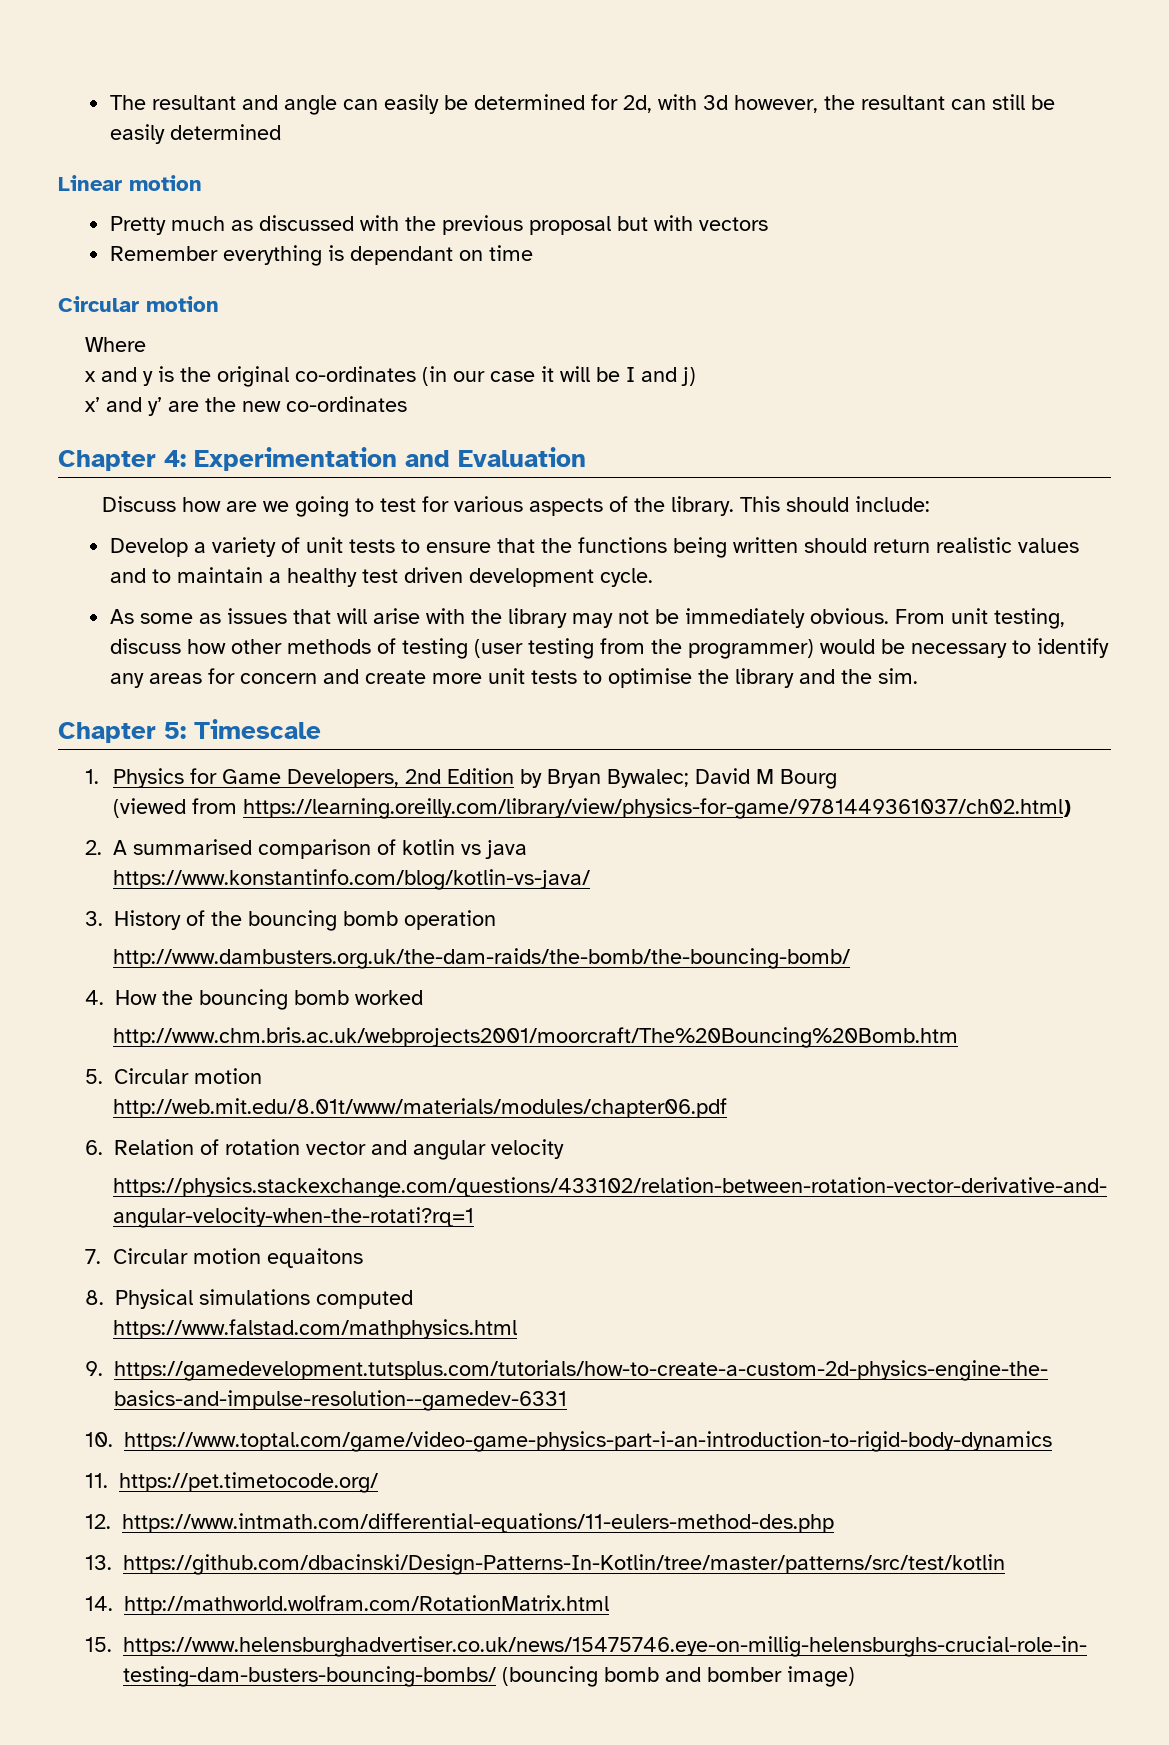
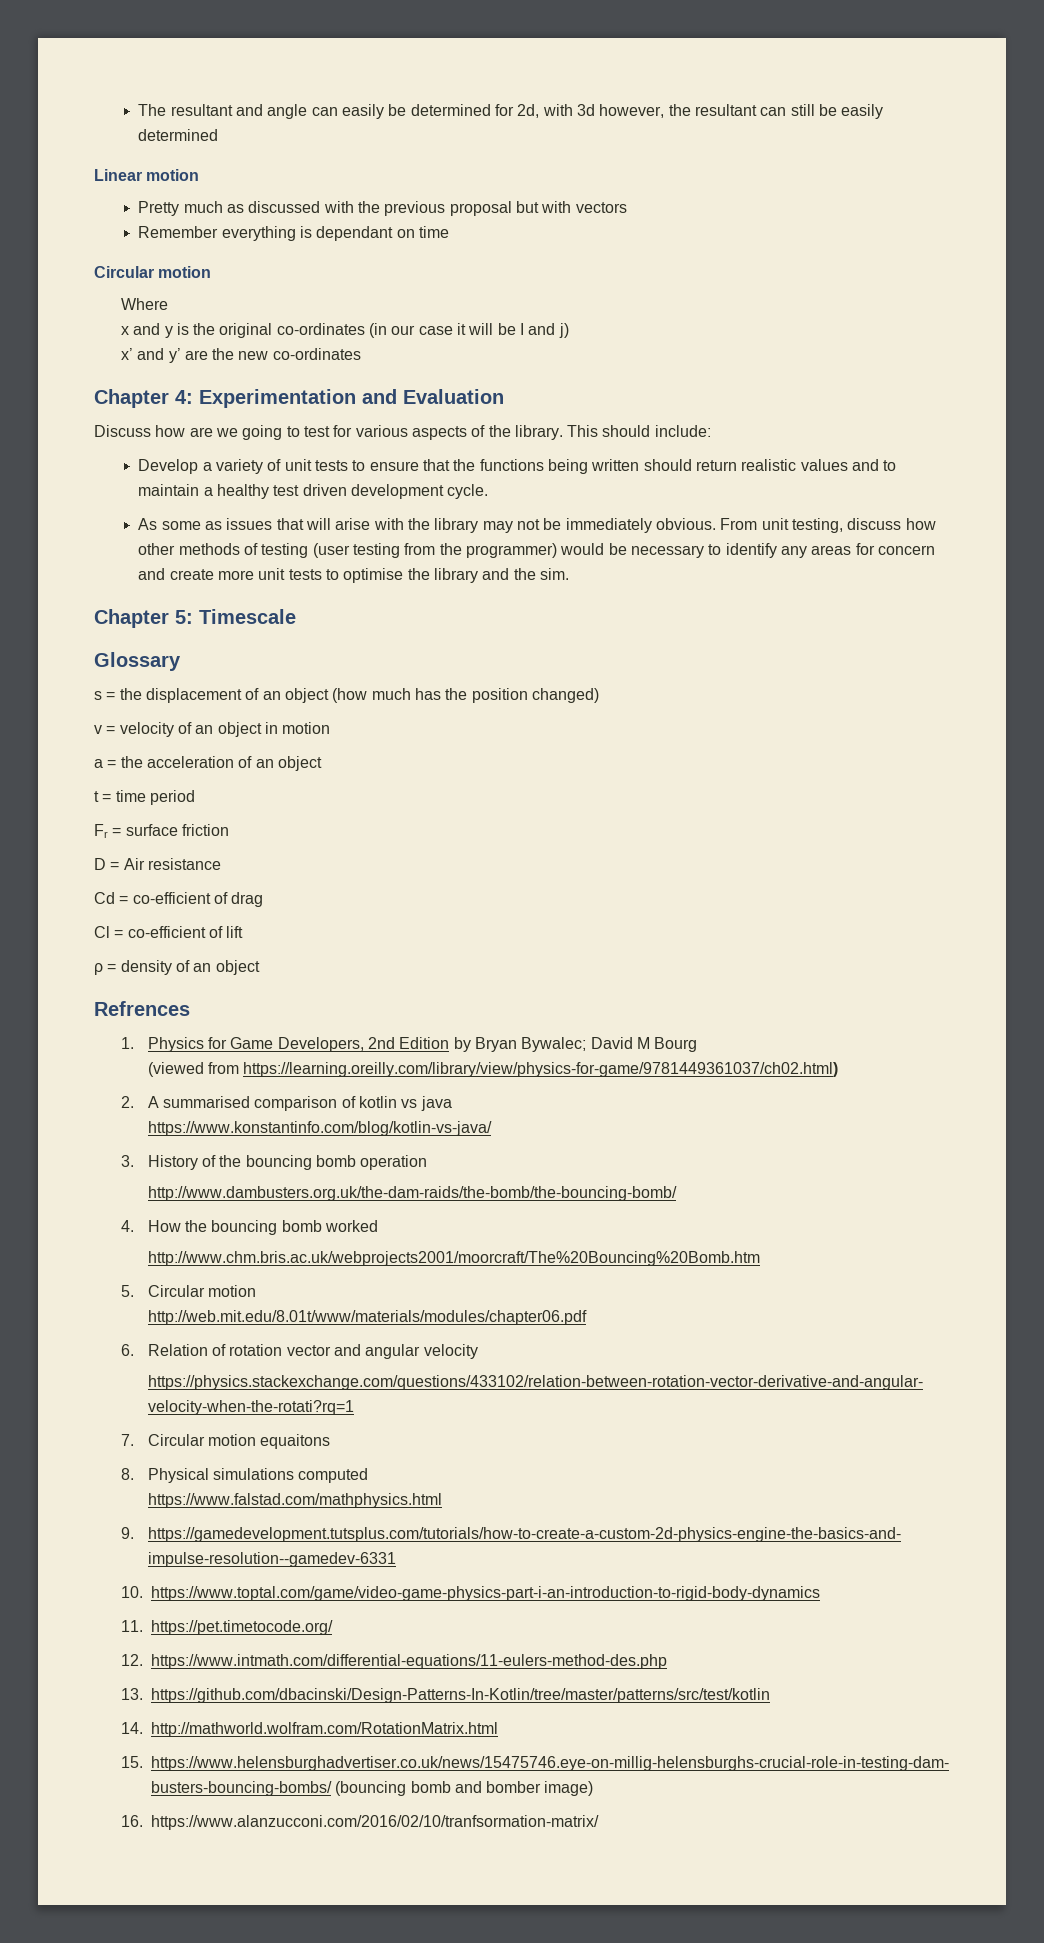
+ Glossary
+ s = the displacement of an object (how much has the position changed)
+ v = velocity of an object in motion
+ a = the acceleration of an object
+ t = time period
+ Fr = surface friction
+ D = Air resistance
+ Cd = co-efficient of drag
+ Cl = co-efficient of lift
+ ρ = density of an object
+ Refrences
+ 16. https://www.alanzucconi.com/2016/02/10/tranfsormation-matrix/

